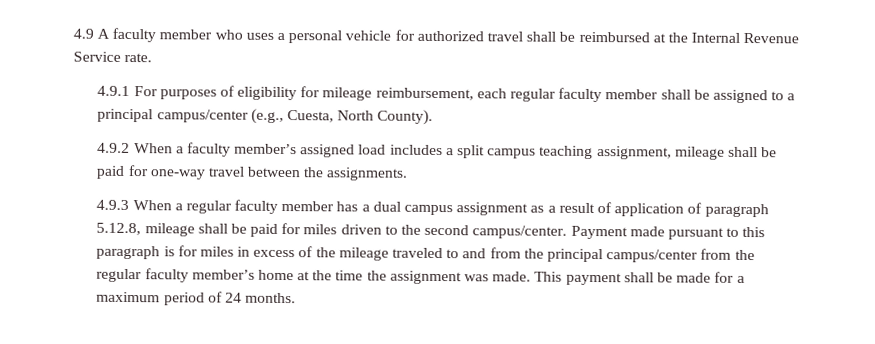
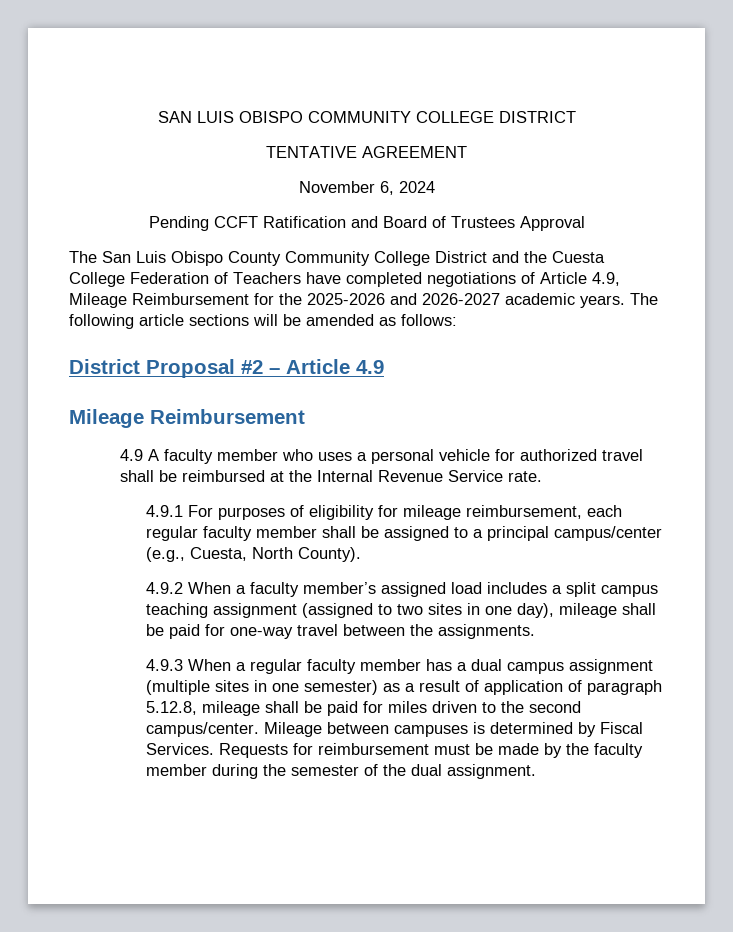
+ SAN LUIS OBISPO COMMUNITY COLLEGE DISTRICT
+ TENTATIVE AGREEMENT
+ November 6, 2024
+ Pending CCFT Ratification and Board of Trustees Approval
+ The San Luis Obispo County Community College District and the Cuesta College Federation of Teachers have completed negotiations of Article 4.9, Mileage Reimbursement for the 2025-2026 and 2026-2027 academic years. The following article sections will be amended as follows:
+ District Proposal #2 – Article 4.9
+ Mileage Reimbursement
- 4.9.2 When a faculty member’s assigned load includes a split campus teaching assignment, mileage shall be paid for one-way travel between the assignments.
+ 4.9.2 When a faculty member’s assigned load includes a split campus teaching assignment (assigned to two sites in one day), mileage shall be paid for one-way travel between the assignments.
- 4.9.3 When a regular faculty member has a dual campus assignment as a result of application of paragraph 5.12.8, mileage shall be paid for miles driven to the second campus/center.
+ 4.9.3 When a regular faculty member has a dual campus assignment (multiple sites in one semester) as a result of application of paragraph 5.12.8, mileage shall be paid for miles driven to the second campus/center.
- Payment made pursuant to this paragraph is for miles in excess of the mileage traveled to and from the principal campus/center from the regular faculty member’s home at the time the assignment was made. This payment shall be made for a maximum period of 24 months.
+ Mileage between campuses is determined by Fiscal Services. Requests for reimbursement must be made by the faculty member during the semester of the dual assignment.

